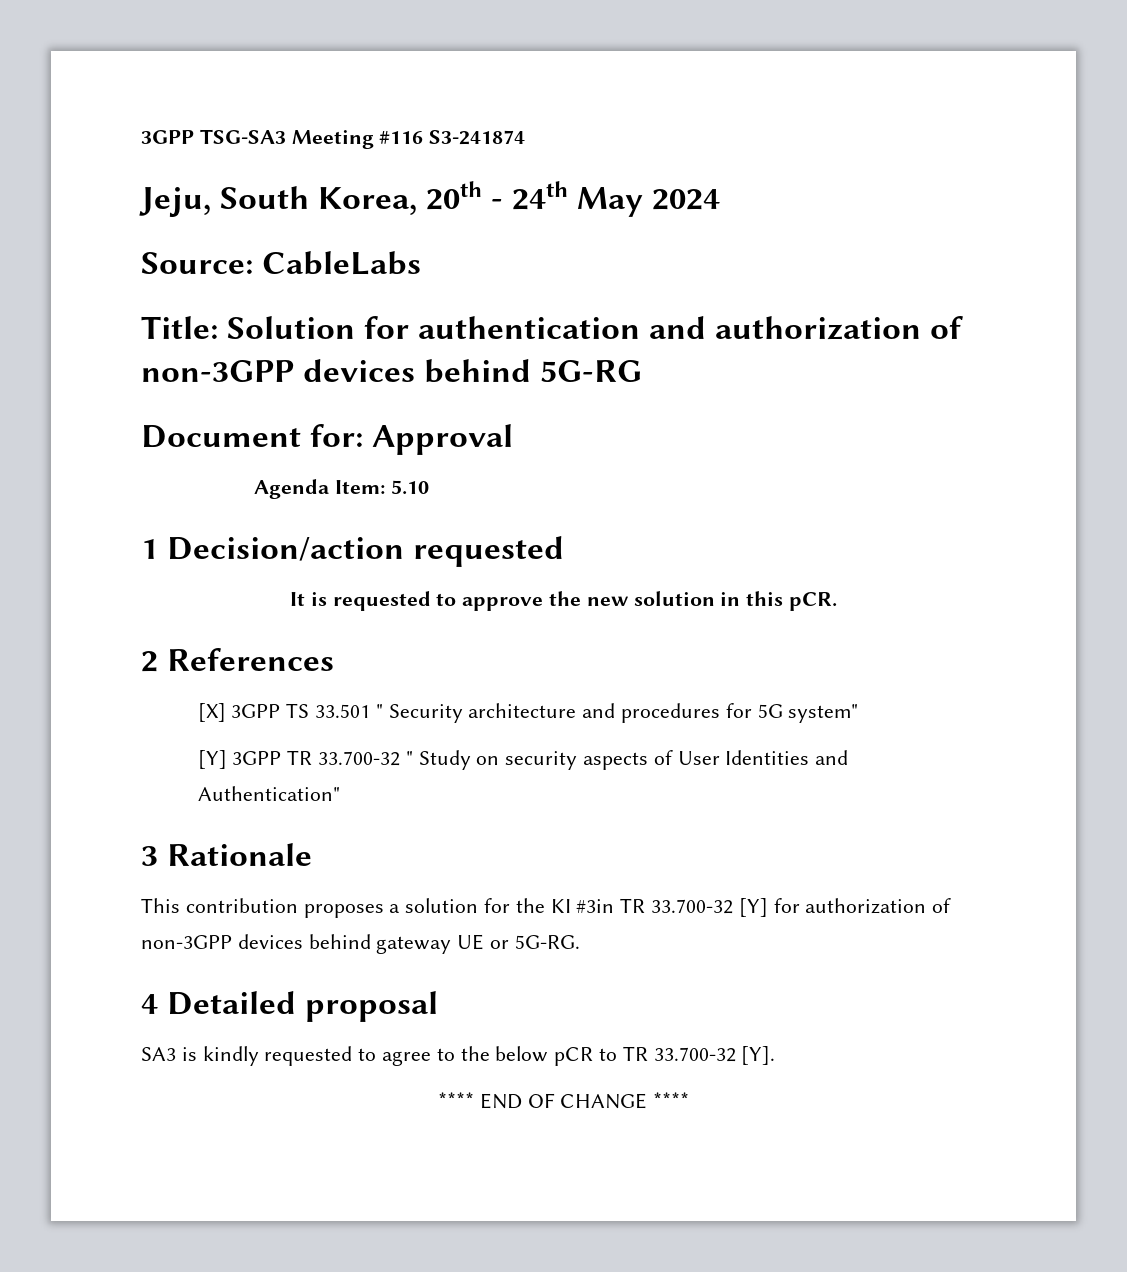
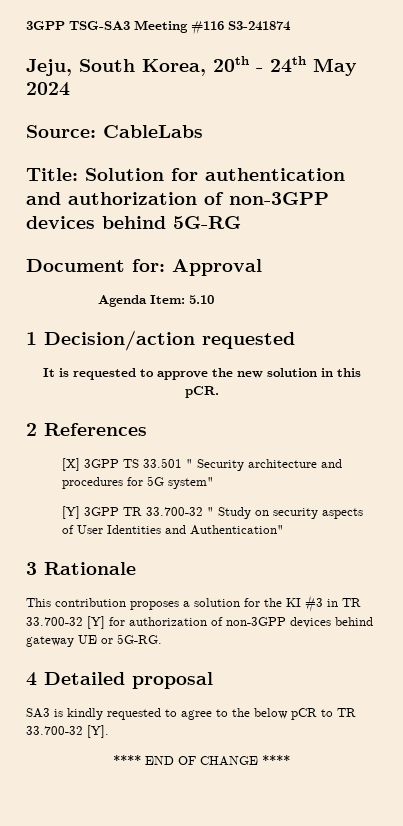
- This contribution proposes a solution for the KI #3in TR 33.700-32 [Y] for authorization of non-3GPP devices behind gateway UE or 5G-RG.
+ This contribution proposes a solution for the KI #3 in TR 33.700-32 [Y] for authorization of non-3GPP devices behind gateway UE or 5G-RG.

